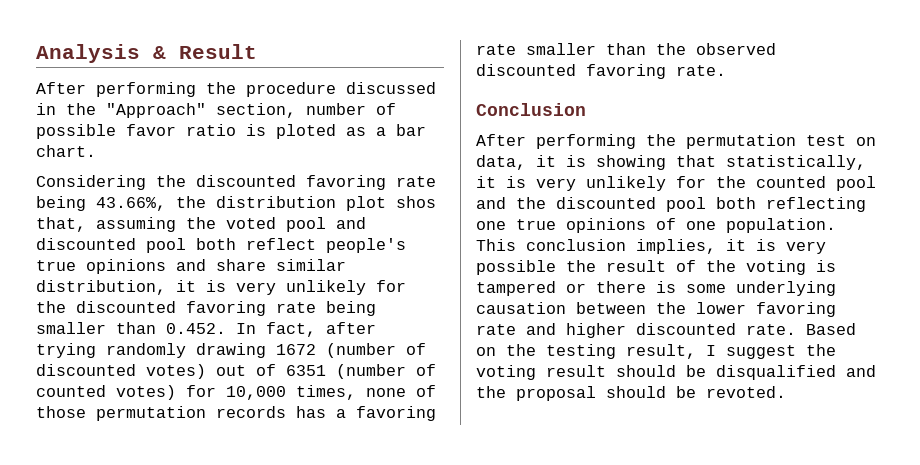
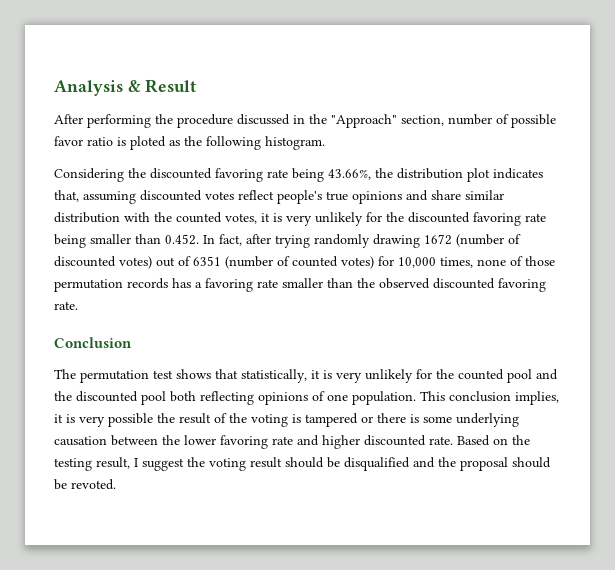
- After performing the procedure discussed in the "Approach" section, number of possible favor ratio is ploted as a bar chart.
+ After performing the procedure discussed in the "Approach" section, number of possible favor ratio is ploted as the following histogram.
- Considering the discounted favoring rate being 43.66%, the distribution plot shos that, assuming the voted pool and discounted pool both reflect people's true opinions and share similar distribution, it is very unlikely for the discounted favoring rate being smaller than 0.452. In fact, after trying randomly drawing 1672 (number of discounted votes) out of 6351 (number of counted votes) for 10,000 times, none of those permutation records has a favoring rate smaller than the observed discounted favoring rate.
+ Considering the discounted favoring rate being 43.66%, the distribution plot indicates that, assuming discounted votes reflect people's true opinions and share similar distribution with the counted votes, it is very unlikely for the discounted favoring rate being smaller than 0.452. In fact, after trying randomly drawing 1672 (number of discounted votes) out of 6351 (number of counted votes) for 10,000 times, none of those permutation records has a favoring rate smaller than the observed discounted favoring rate.
- After performing the permutation test on data, it is showing that statistically, it is very unlikely for the counted pool and the discounted pool both reflecting one true opinions of one population.
+ The permutation test shows that statistically, it is very unlikely for the counted pool and the discounted pool both reflecting opinions of one population.

